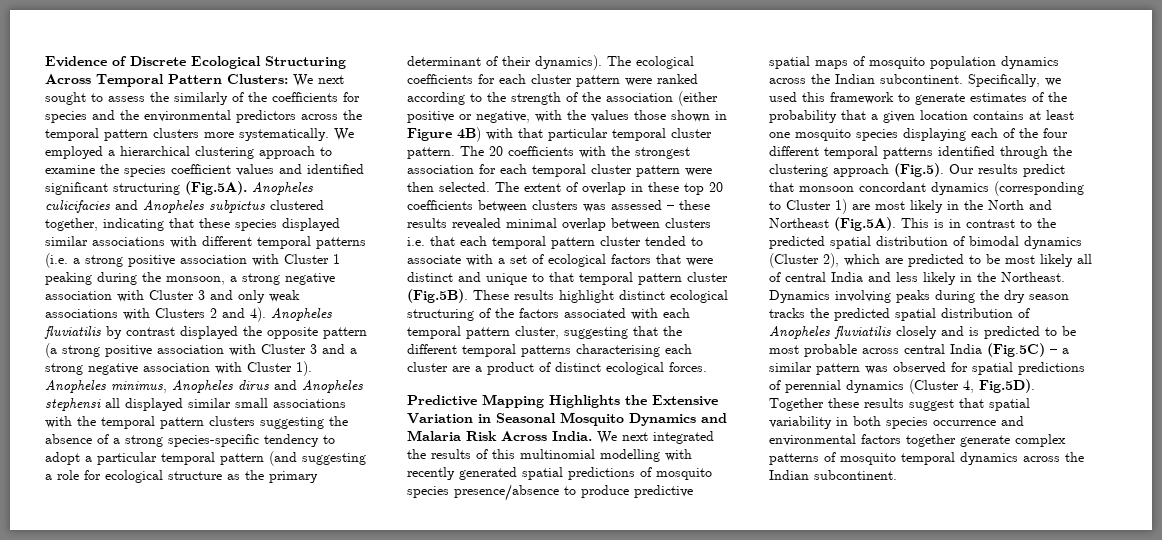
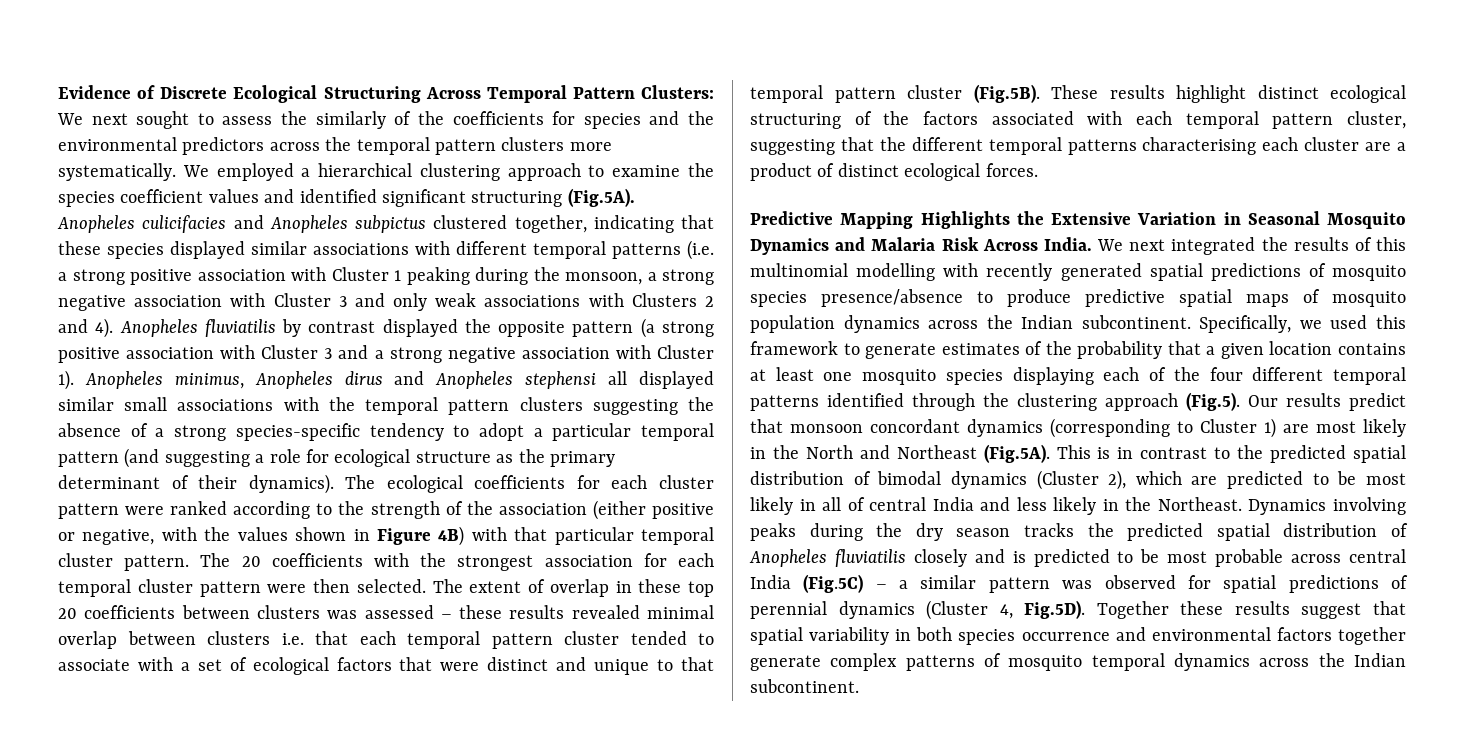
- The ecological coefficients for each cluster pattern were ranked according to the strength of the association (either positive or negative, with the values those shown in Figure 4B) with that particular temporal cluster pattern.
+ The ecological coefficients for each cluster pattern were ranked according to the strength of the association (either positive or negative, with the values shown in Figure 4B) with that particular temporal cluster pattern.
- Specifically, we used this framework to generate estimates of the probability that a given location contains at least one mosquito species displaying each of the four different temporal patterns identified through the clustering approach (Fig.5). Our results predict that monsoon concordant dynamics (corresponding to Cluster 1) are most likely in the North and Northeast (Fig.5A). This is in contrast to the predicted spatial distribution of bimodal dynamics (Cluster 2), which are predicted to be most likely all of central India and less likely in the Northeast.
+ Specifically, we used this framework to generate estimates of the probability that a given location contains at least one mosquito species displaying each of the four different temporal patterns identified through the clustering approach (Fig.5). Our results predict that monsoon concordant dynamics (corresponding to Cluster 1) are most likely in the North and Northeast (Fig.5A). This is in contrast to the predicted spatial distribution of bimodal dynamics (Cluster 2), which are predicted to be most likely in all of central India and less likely in the Northeast.

